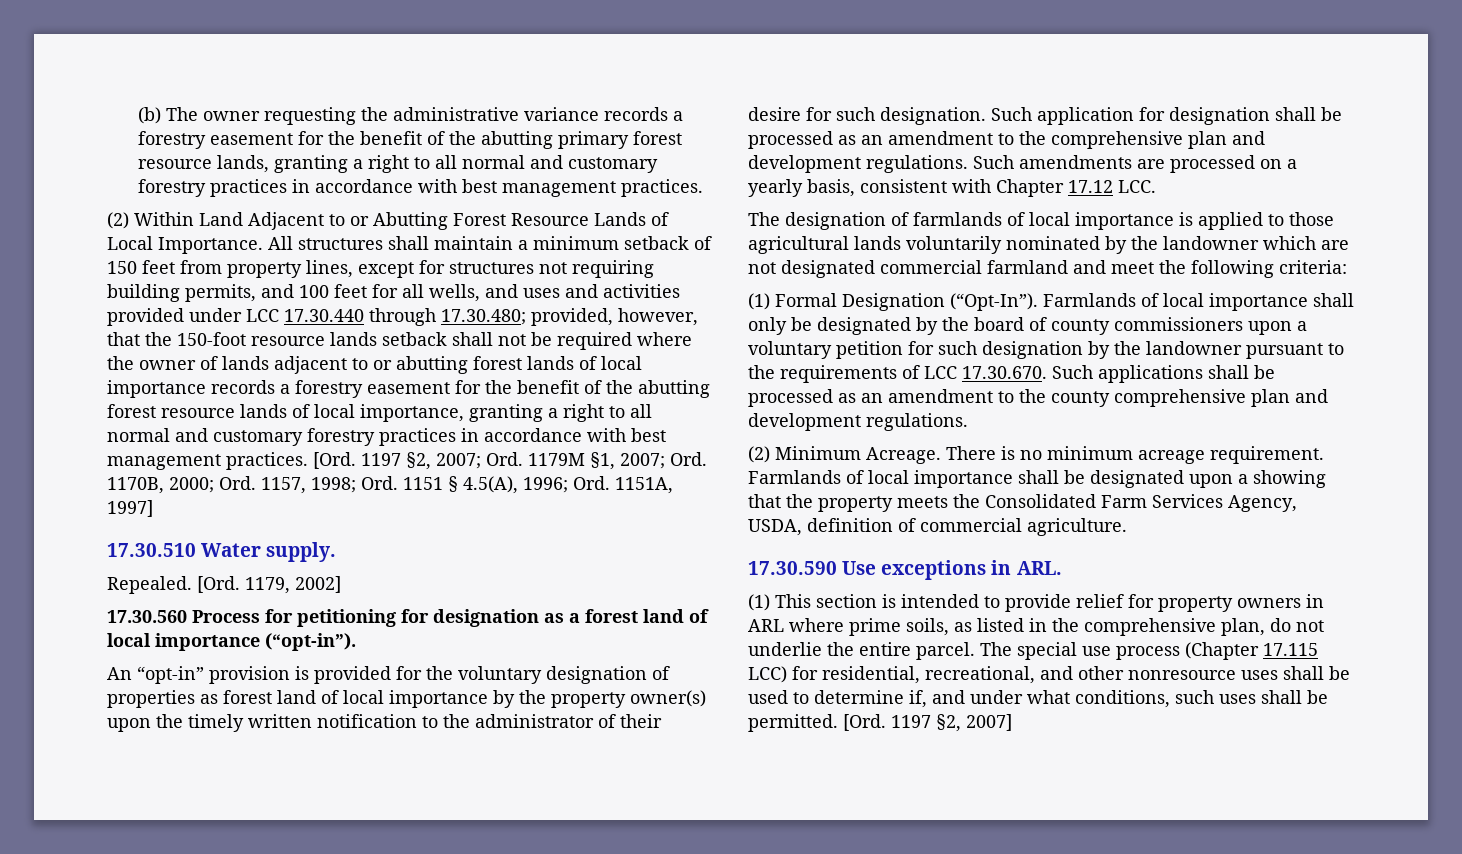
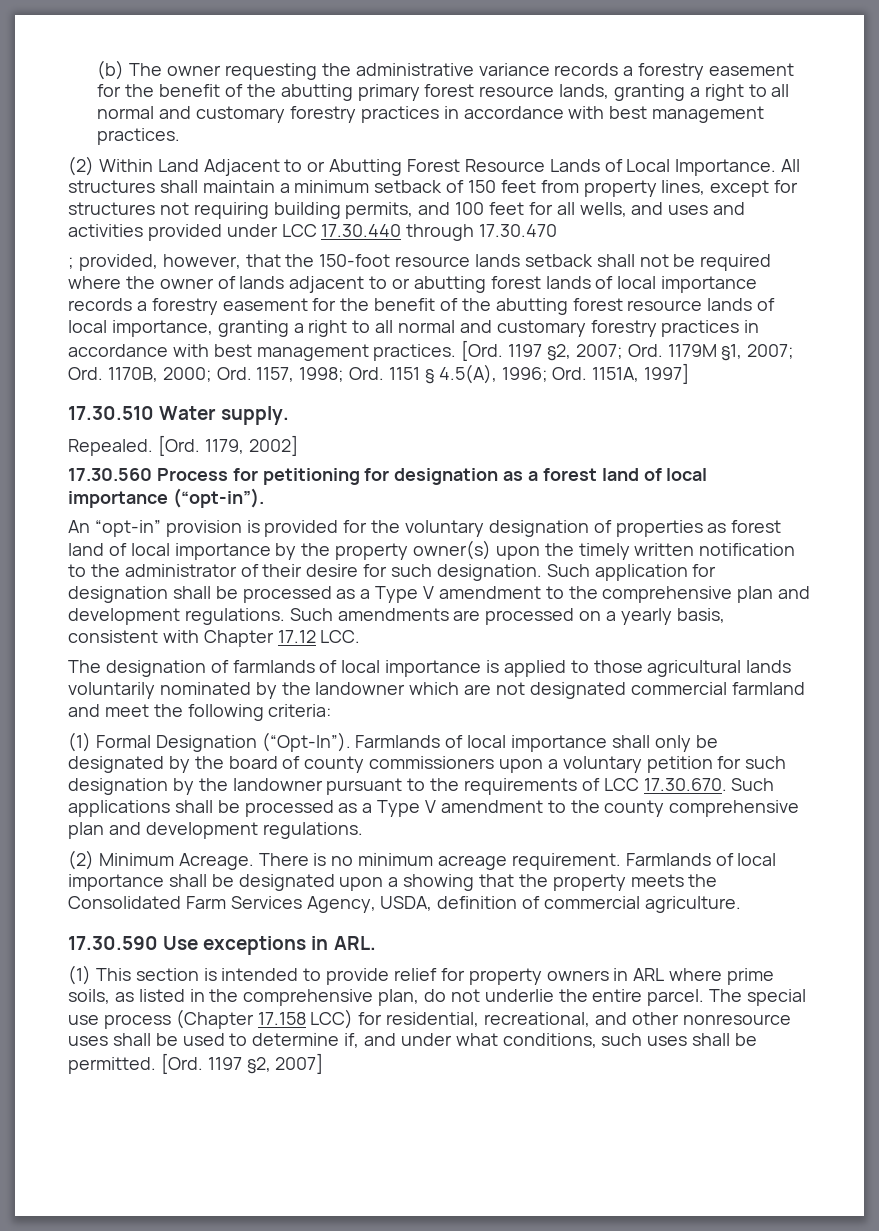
- All structures shall maintain a minimum setback of 150 feet from property lines, except for structures not requiring building permits, and 100 feet for all wells, and uses and activities provided under LCC 17.30.440 through 17.30.480;
+ All structures shall maintain a minimum setback of 150 feet from property lines, except for structures not requiring building permits, and 100 feet for all wells, and uses and activities provided under LCC 17.30.440 through 17.30.470
+ ;
- Such application for designation shall be processed as an amendment to the comprehensive plan and development regulations.
+ Such application for designation shall be processed as a Type V amendment to the comprehensive plan and development regulations.
- Farmlands of local importance shall only be designated by the board of county commissioners upon a voluntary petition for such designation by the landowner pursuant to the requirements of LCC 17.30.670. Such applications shall be processed as an amendment to the county comprehensive plan and development regulations.
+ Farmlands of local importance shall only be designated by the board of county commissioners upon a voluntary petition for such designation by the landowner pursuant to the requirements of LCC 17.30.670. Such applications shall be processed as a Type V amendment to the county comprehensive plan and development regulations.
- The special use process (Chapter 17.115 LCC) for residential, recreational, and other nonresource uses shall be used to determine if, and under what conditions, such uses shall be permitted.
+ The special use process (Chapter 17.158 LCC) for residential, recreational, and other nonresource uses shall be used to determine if, and under what conditions, such uses shall be permitted.

